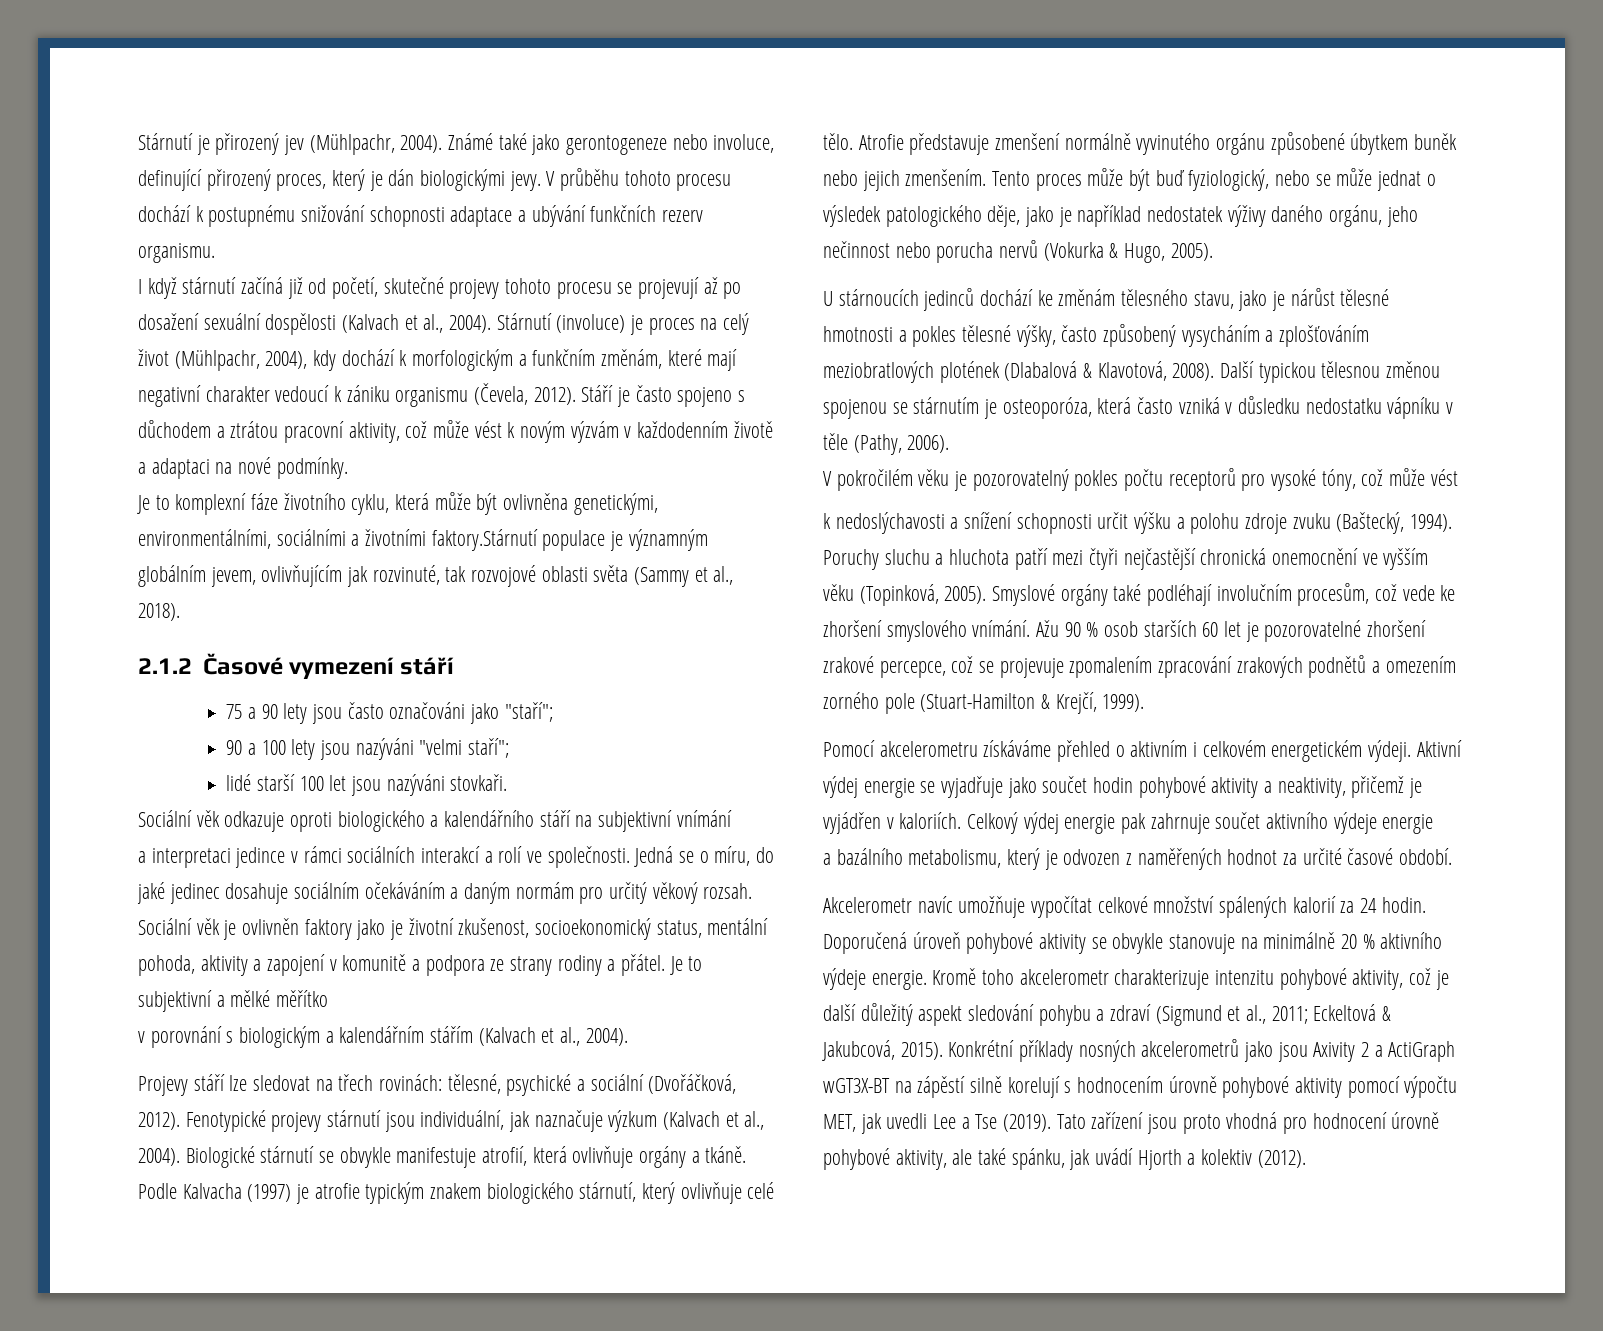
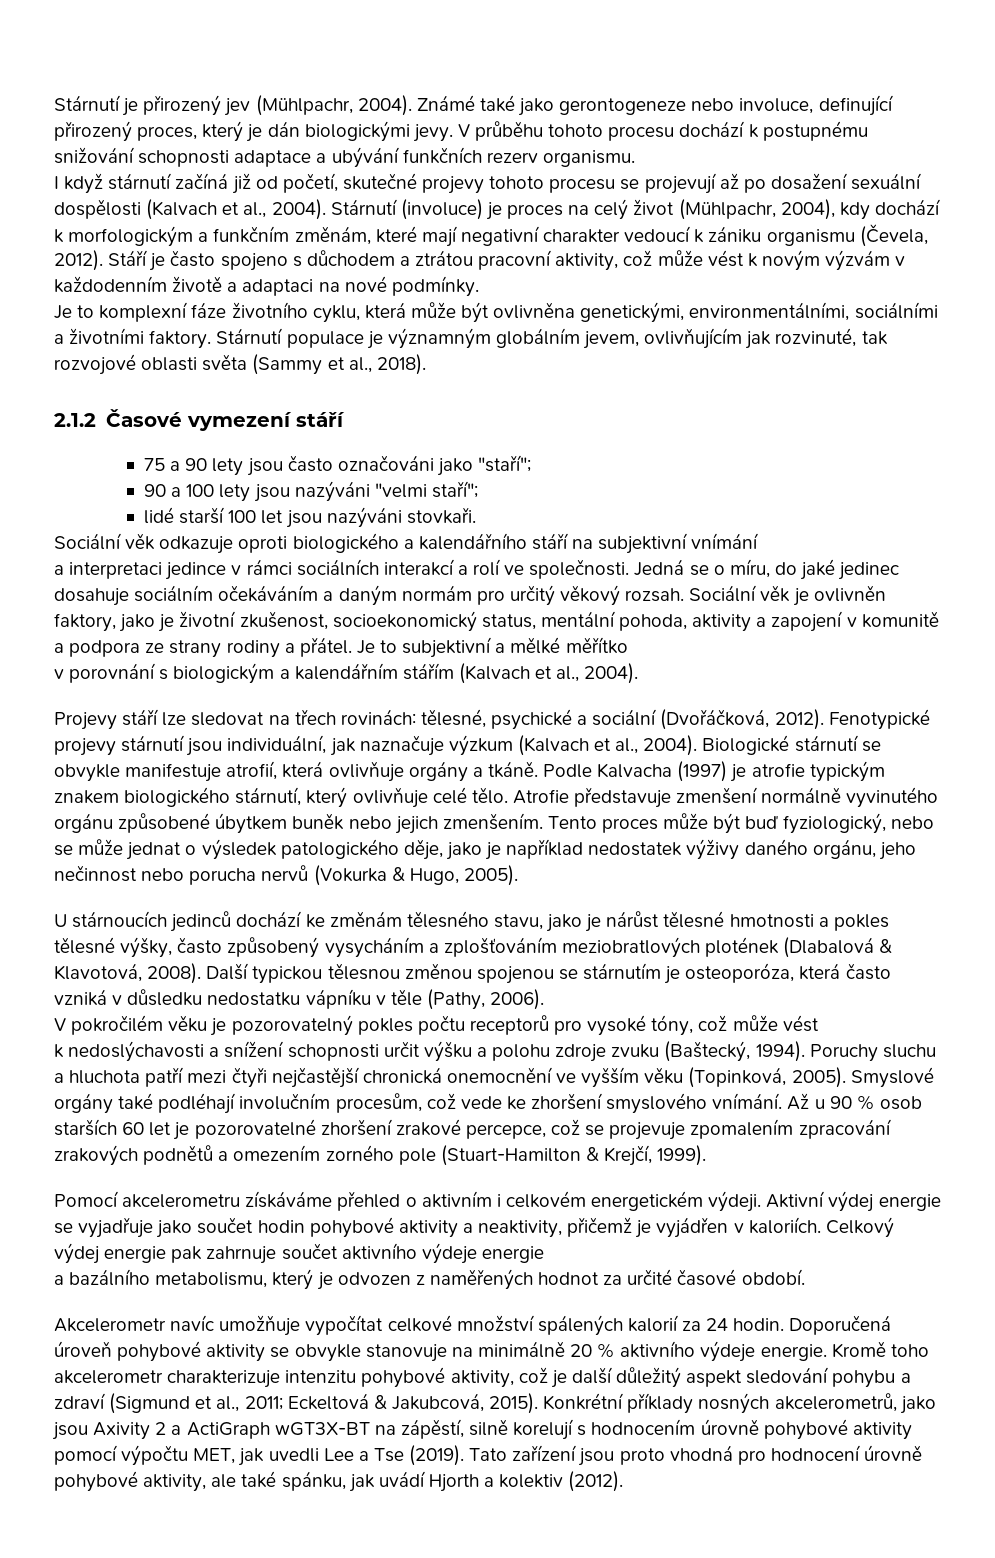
- Je to komplexní fáze životního cyklu, která může být ovlivněna genetickými, environmentálními, sociálními a životními faktory.Stárnutí populace je významným globálním jevem, ovlivňujícím jak rozvinuté, tak rozvojové oblasti světa (Sammy et al., 2018).
+ Je to komplexní fáze životního cyklu, která může být ovlivněna genetickými, environmentálními, sociálními a životními faktory. Stárnutí populace je významným globálním jevem, ovlivňujícím jak rozvinuté, tak rozvojové oblasti světa (Sammy et al., 2018).
- Sociální věk je ovlivněn faktory jako je životní zkušenost, socioekonomický status, mentální pohoda, aktivity a zapojení v komunitě a podpora ze strany rodiny a přátel.
+ Sociální věk je ovlivněn faktory, jako je životní zkušenost, socioekonomický status, mentální pohoda, aktivity a zapojení v komunitě a podpora ze strany rodiny a přátel.
- Ažu 90 % osob starších 60 let je pozorovatelné zhoršení zrakové percepce, což se projevuje zpomalením zpracování zrakových podnětů a omezením zorného pole (Stuart-Hamilton & Krejčí, 1999).
+ Až u 90 % osob starších 60 let je pozorovatelné zhoršení zrakové percepce, což se projevuje zpomalením zpracování zrakových podnětů a omezením zorného pole (Stuart-Hamilton & Krejčí, 1999).
- Konkrétní příklady nosných akcelerometrů jako jsou Axivity 2 a ActiGraph wGT3X-BT na zápěstí silně korelují s hodnocením úrovně pohybové aktivity pomocí výpočtu MET, jak uvedli Lee a Tse (2019).
+ Konkrétní příklady nosných akcelerometrů, jako jsou Axivity 2 a ActiGraph wGT3X-BT na zápěstí, silně korelují s hodnocením úrovně pohybové aktivity pomocí výpočtu MET, jak uvedli Lee a Tse (2019).

